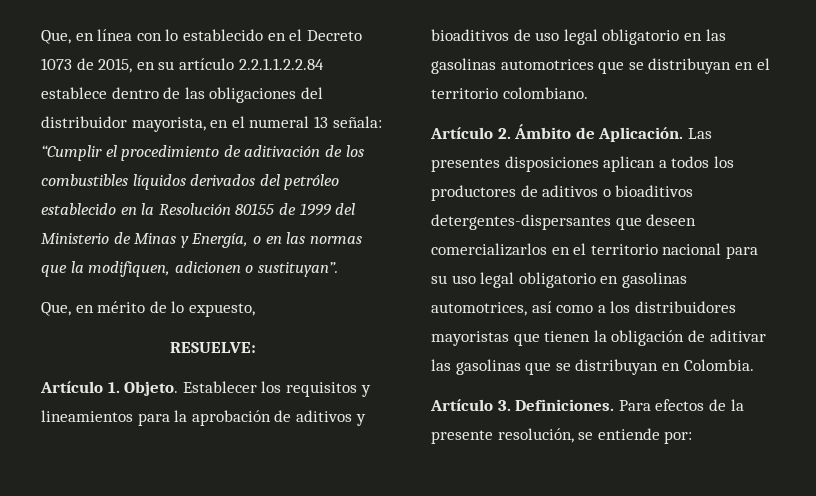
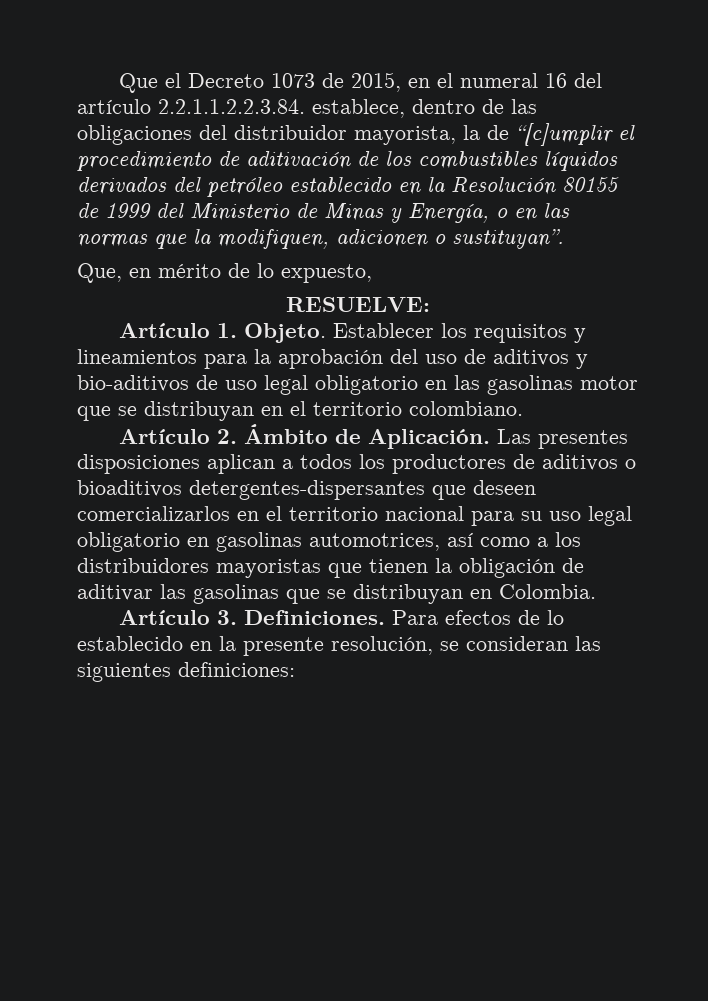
- Que, en línea con lo establecido en el Decreto 1073 de 2015, en su artículo 2.2.1.1.2.2.84 establece dentro de las obligaciones del distribuidor mayorista, en el numeral 13 señala: “Cumplir el procedimiento de aditivación de los combustibles líquidos derivados del petróleo establecido en la Resolución 80155 de 1999 del Ministerio de Minas y Energía, o en las normas que la modifiquen, adicionen o sustituyan”.
+ Que el Decreto 1073 de 2015, en el numeral 16 del artículo 2.2.1.1.2.2.3.84. establece, dentro de las obligaciones del distribuidor mayorista, la de “[c]umplir el procedimiento de aditivación de los combustibles líquidos derivados del petróleo establecido en la Resolución 80155 de 1999 del Ministerio de Minas y Energía, o en las normas que la modifiquen, adicionen o sustituyan”.
- Establecer los requisitos y lineamientos para la aprobación de aditivos y bioaditivos de uso legal obligatorio en las gasolinas automotrices que se distribuyan en el territorio colombiano.
+ Establecer los requisitos y lineamientos para la aprobación del uso de aditivos y bio-aditivos de uso legal obligatorio en las gasolinas motor que se distribuyan en el territorio colombiano.
- Para efectos de la presente resolución, se entiende por:
+ Para efectos de lo establecido en la presente resolución, se consideran las siguientes definiciones:

